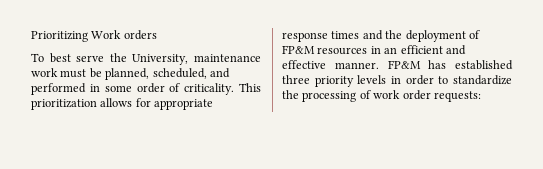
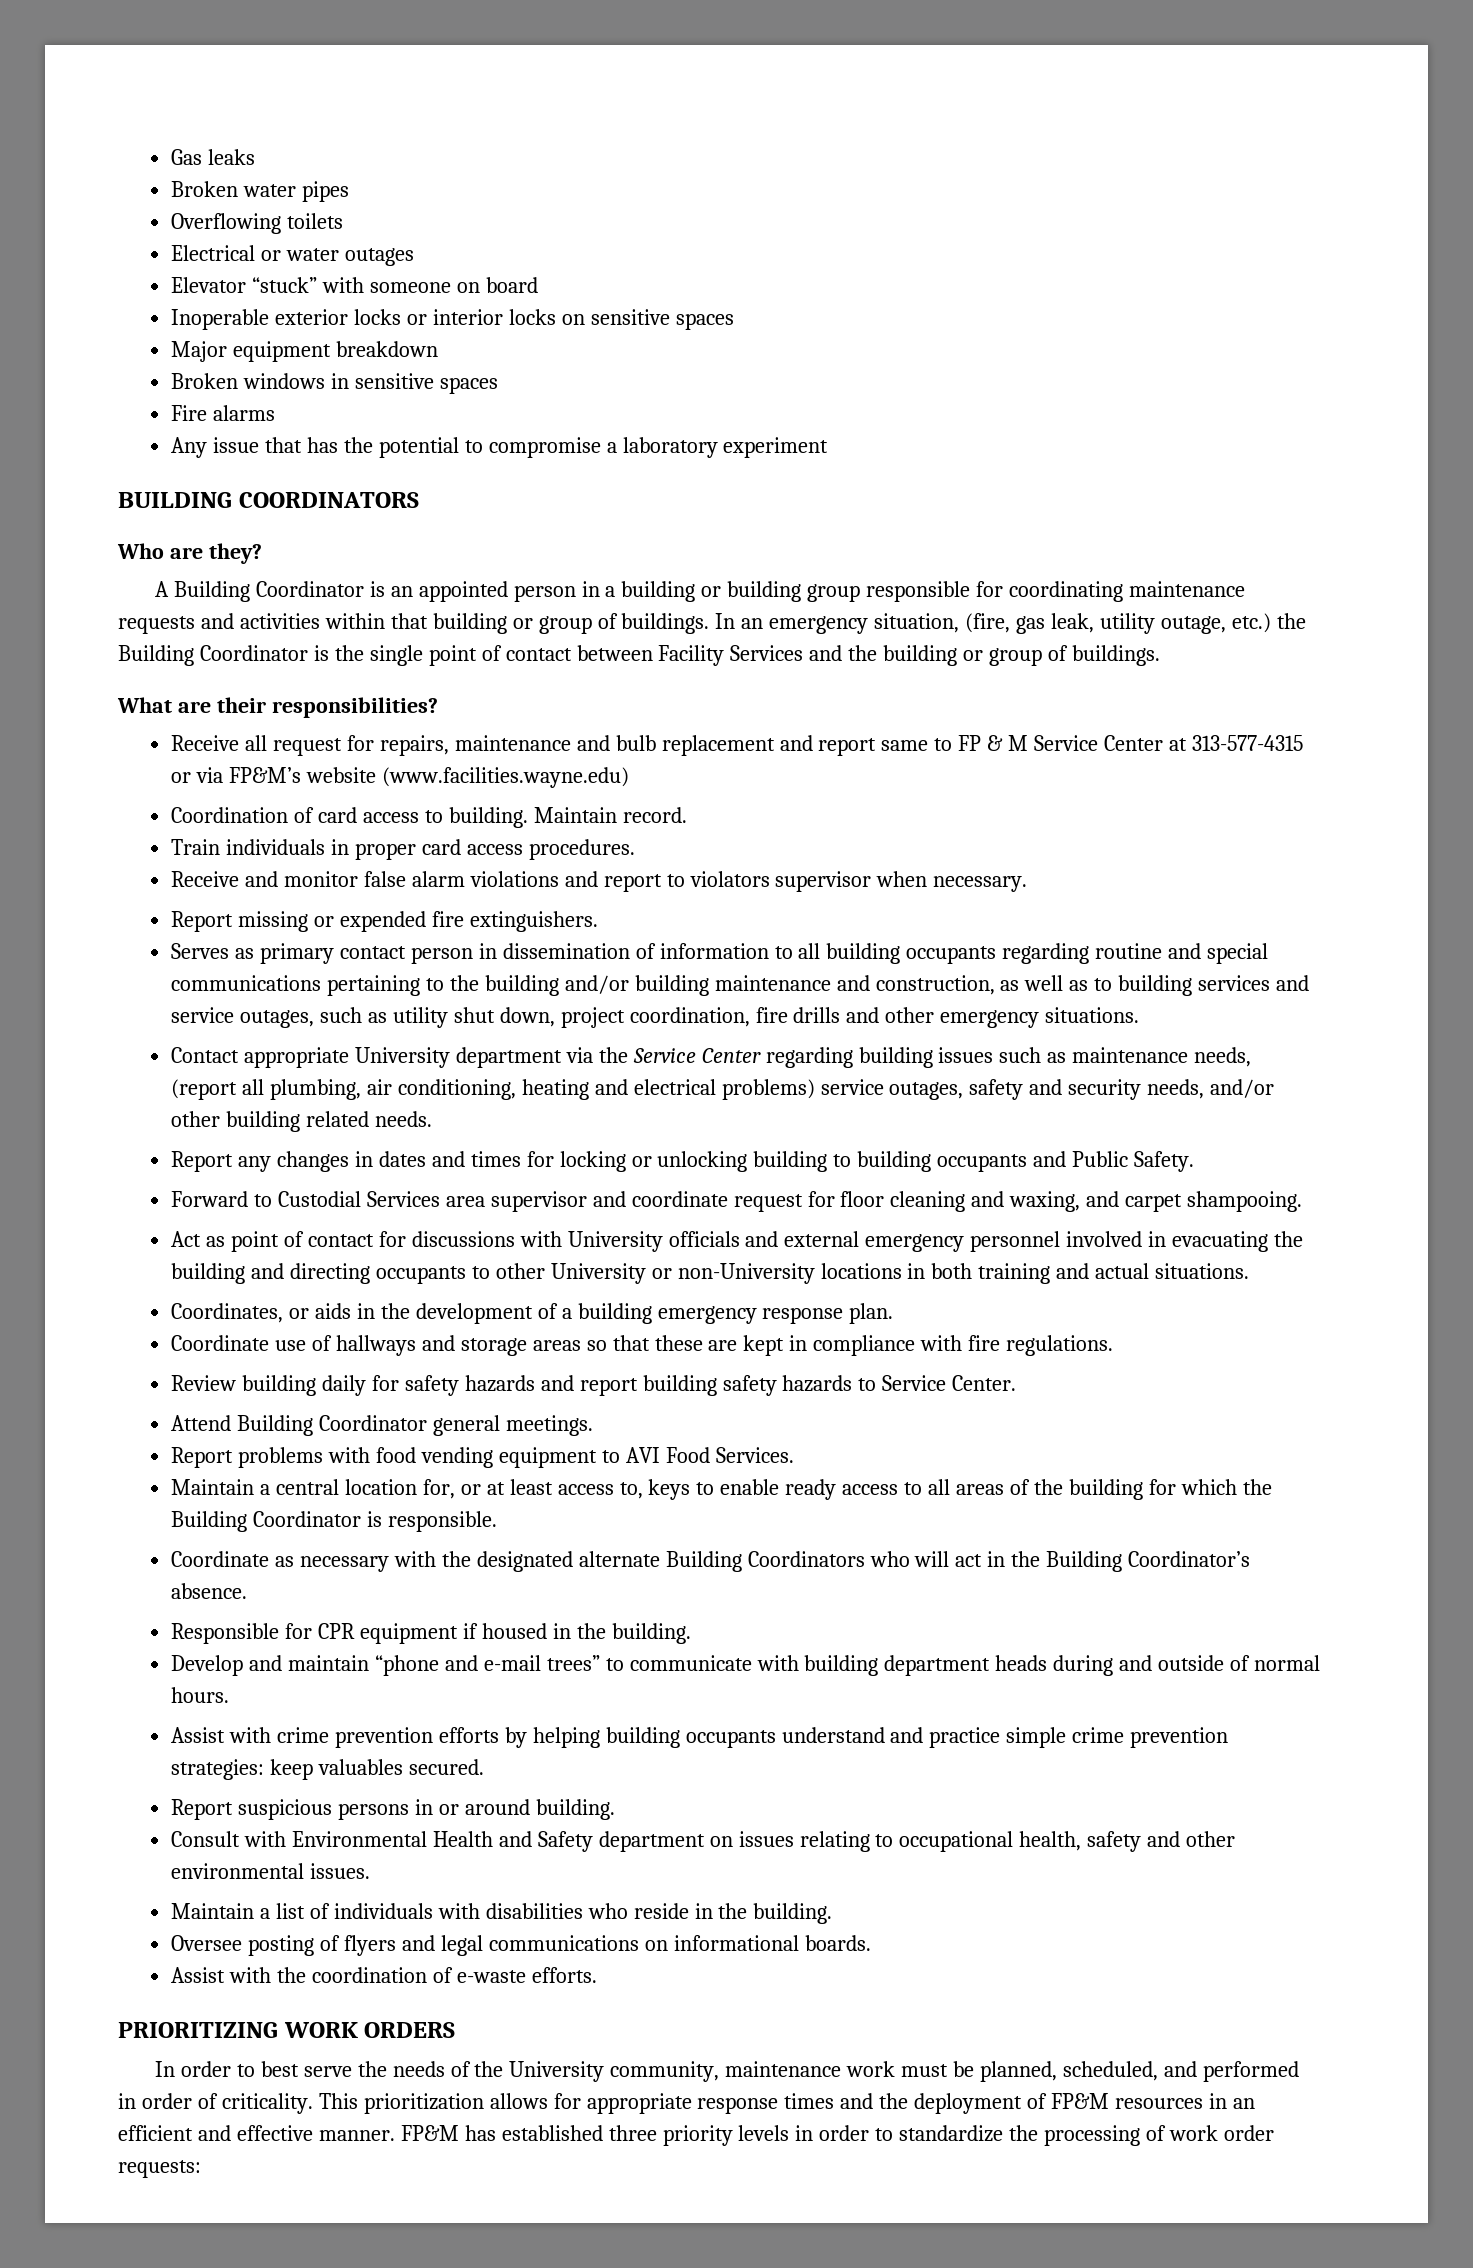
- Prioritizing Work orders
- To best serve the University, maintenance work must be planned, scheduled, and performed in some order of criticality.
+ Gas leaks
+ Broken water pipes
+ Overflowing toilets
+ Electrical or water outages
+ Elevator “stuck” with someone on board
+ Inoperable exterior locks or interior locks on sensitive spaces
+ Major equipment breakdown
+ Broken windows in sensitive spaces
+ Fire alarms
+ Any issue that has the potential to compromise a laboratory experiment
+ BUILDING COORDINATORS
+ Who are they?
+ A Building Coordinator is an appointed person in a building or building group responsible for coordinating maintenance requests and activities within that building or group of buildings. In an emergency situation, (fire, gas leak, utility outage, etc.) the Building Coordinator is the single point of contact between Facility Services and the building or group of buildings.
+ What are their responsibilities?
+ Receive all request for repairs, maintenance and bulb replacement and report same to FP & M Service Center at 313-577-4315 or via FP&M’s website (www.facilities.wayne.edu)
+ Coordination of card access to building. Maintain record.
+ Train individuals in proper card access procedures.
+ Receive and monitor false alarm violations and report to violators supervisor when necessary.
+ Report missing or expended fire extinguishers.
+ Serves as primary contact person in dissemination of information to all building occupants regarding routine and special communications pertaining to the building and/or building maintenance and construction, as well as to building services and service outages, such as utility shut down, project coordination, fire drills and other emergency situations.
+ Contact appropriate University department via the Service Center regarding building issues such as maintenance needs, (report all plumbing, air conditioning, heating and electrical problems) service outages, safety and security needs, and/or other building related needs.
+ Report any changes in dates and times for locking or unlocking building to building occupants and Public Safety.
+ Forward to Custodial Services area supervisor and coordinate request for floor cleaning and waxing, and carpet shampooing.
+ Act as point of contact for discussions with University officials and external emergency personnel involved in evacuating the building and directing occupants to other University or non-University locations in both training and actual situations.
+ Coordinates, or aids in the development of a building emergency response plan.
+ Coordinate use of hallways and storage areas so that these are kept in compliance with fire regulations.
+ Review building daily for safety hazards and report building safety hazards to Service Center.
+ Attend Building Coordinator general meetings.
+ Report problems with food vending equipment to AVI Food Services.
+ Maintain a central location for, or at least access to, keys to enable ready access to all areas of the building for which the Building Coordinator is responsible.
+ Coordinate as necessary with the designated alternate Building Coordinators who will act in the Building Coordinator’s absence.
+ Responsible for CPR equipment if housed in the building.
+ Develop and maintain “phone and e-mail trees” to communicate with building department heads during and outside of normal hours.
+ Assist with crime prevention efforts by helping building occupants understand and practice simple crime prevention strategies: keep valuables secured.
+ Report suspicious persons in or around building.
+ Consult with Environmental Health and Safety department on issues relating to occupational health, safety and other environmental issues.
+ Maintain a list of individuals with disabilities who reside in the building.
+ Oversee posting of flyers and legal communications on informational boards.
+ Assist with the coordination of e-waste efforts.
+ PRIORITIZING WORK ORDERS
+ In order to best serve the needs of the University community, maintenance work must be planned, scheduled, and performed in order of criticality.

